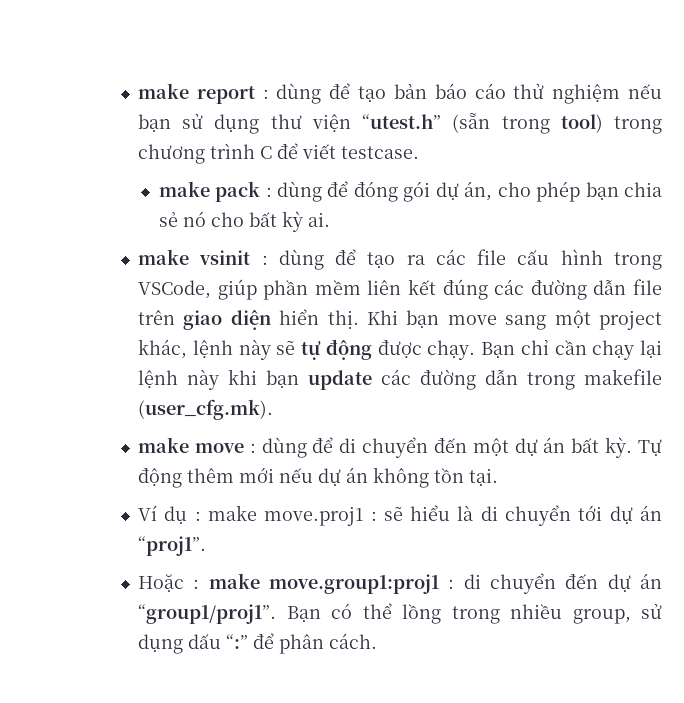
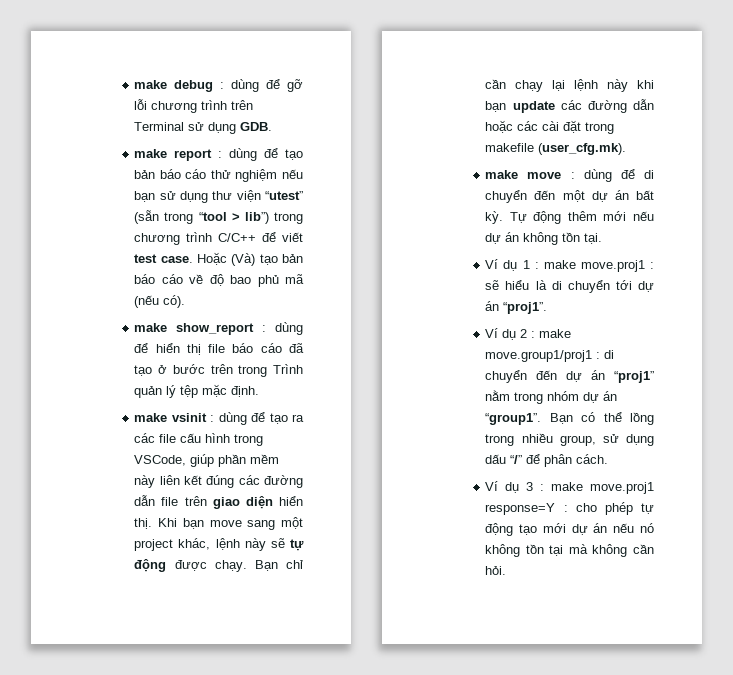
- make report : dùng để tạo bản báo cáo thử nghiệm nếu bạn sử dụng thư viện “utest.h” (sẵn trong tool) trong chương trình C để viết testcase.
- make pack : dùng để đóng gói dự án, cho phép bạn chia sẻ nó cho bất kỳ ai.
+ make debug : dùng để gỡ lỗi chương trình trên Terminal sử dụng GDB.
+ make report : dùng để tạo bản báo cáo thử nghiệm nếu bạn sử dụng thư viện “utest” (sẵn trong “tool > lib”) trong chương trình C/C++ để viết test case. Hoặc (Và) tạo bản báo cáo về độ bao phủ mã (nếu có).
+ make show_report : dùng để hiển thị file báo cáo đã tạo ở bước trên trong Trình quản lý tệp mặc định.
- make vsinit : dùng để tạo ra các file cấu hình trong VSCode, giúp phần mềm liên kết đúng các đường dẫn file trên giao diện hiển thị.
+ make vsinit : dùng để tạo ra các file cấu hình trong VSCode, giúp phần mềm này liên kết đúng các đường dẫn file trên giao diện hiển thị.
- Bạn chỉ cần chạy lại lệnh này khi bạn update các đường dẫn trong makefile (user_cfg.mk).
+ Bạn chỉ cần chạy lại lệnh này khi bạn update các đường dẫn hoặc các cài đặt trong makefile (user_cfg.mk).
- Ví dụ : make move.proj1 : sẽ hiểu là di chuyển tới dự án “proj1”.
+ Ví dụ 1 : make move.proj1 : sẽ hiểu là di chuyển tới dự án “proj1”.
- Hoặc : make move.group1:proj1 : di chuyển đến dự án “group1/proj1”.
+ Ví dụ 2 : make move.group1/proj1 : di chuyển đến dự án “proj1” nằm trong nhóm dự án “group1”.
- Bạn có thể lồng trong nhiều group, sử dụng dấu “:” để phân cách.
+ Bạn có thể lồng trong nhiều group, sử dụng dấu “/” để phân cách.
+ Ví dụ 3 : make move.proj1 response=Y : cho phép tự động tạo mới dự án nếu nó không tồn tại mà không cần hỏi.

